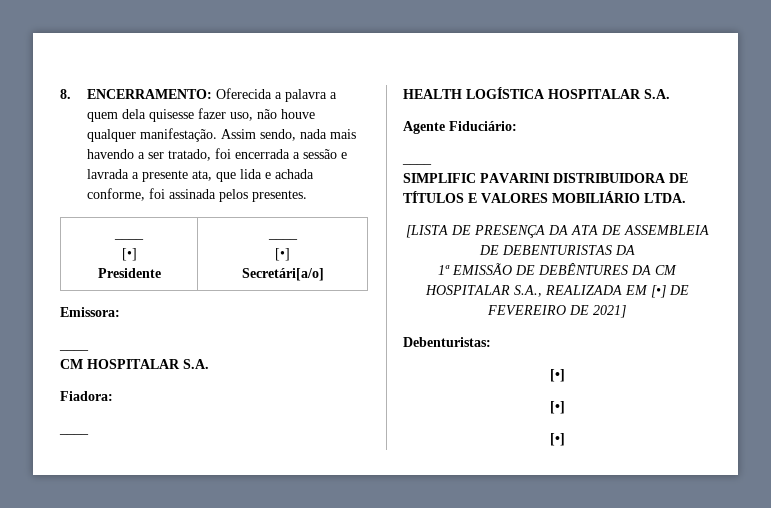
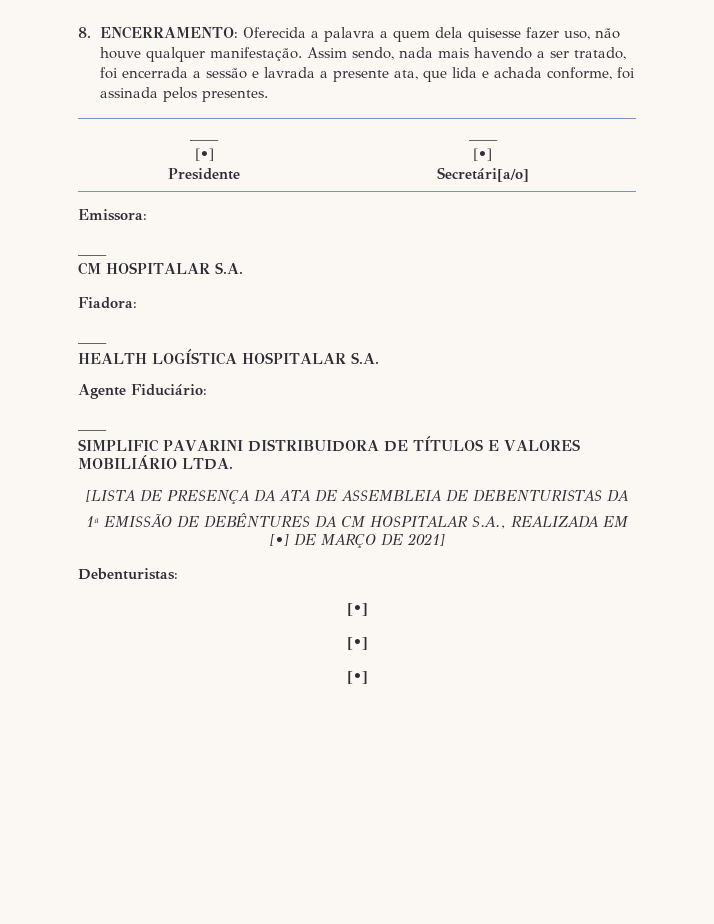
- 1ª EMISSÃO DE DEBÊNTURES DA CM HOSPITALAR S.A., REALIZADA EM [•] DE FEVEREIRO DE 2021]
+ 1ª EMISSÃO DE DEBÊNTURES DA CM HOSPITALAR S.A., REALIZADA EM [•] DE MARÇO DE 2021]

